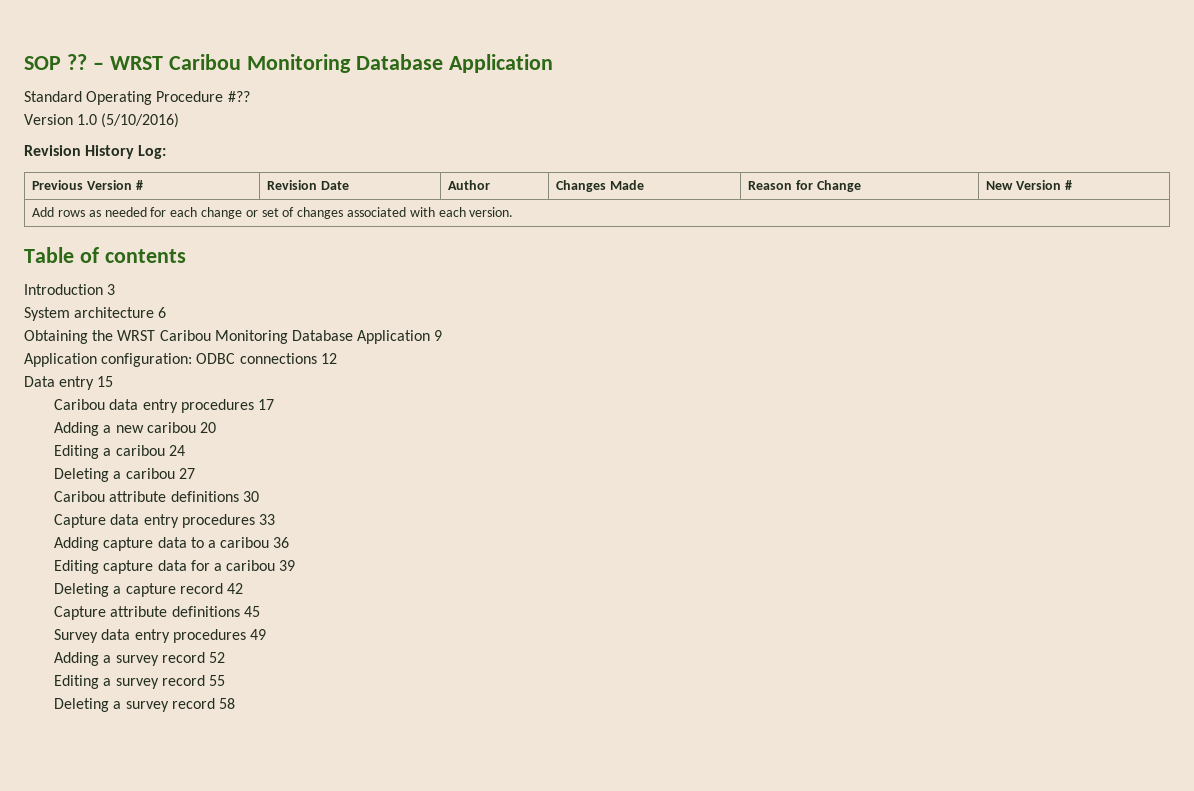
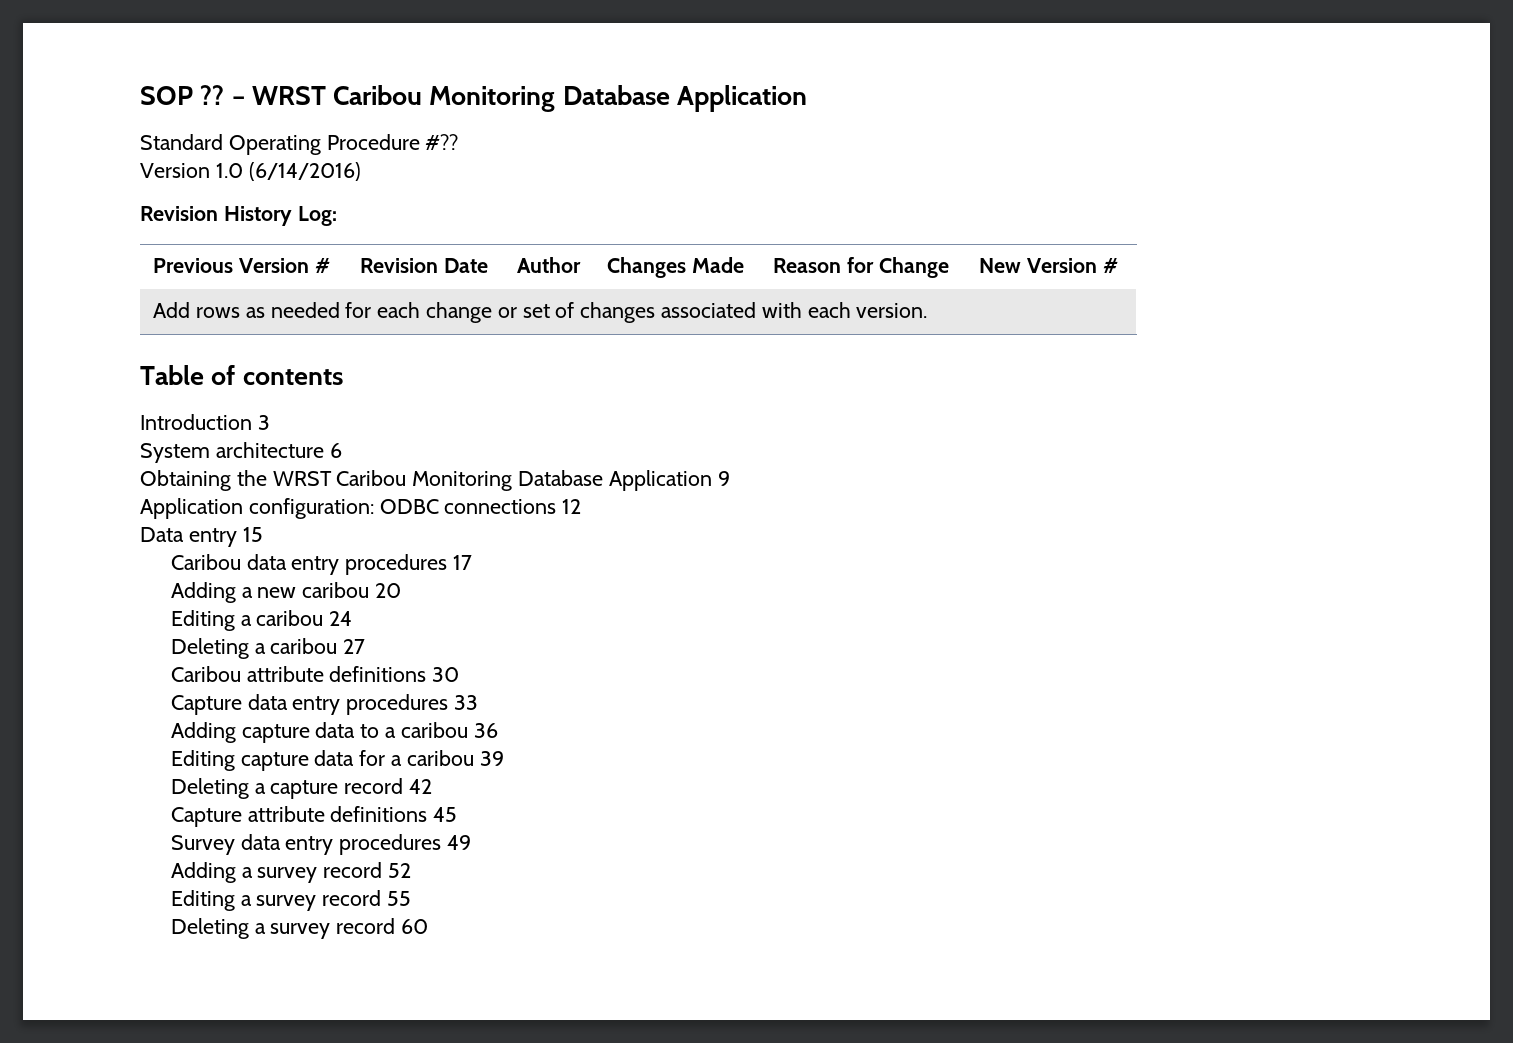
- Version 1.0 (5/10/2016)
+ Version 1.0 (6/14/2016)
- Deleting a survey record 58
+ Deleting a survey record 60

